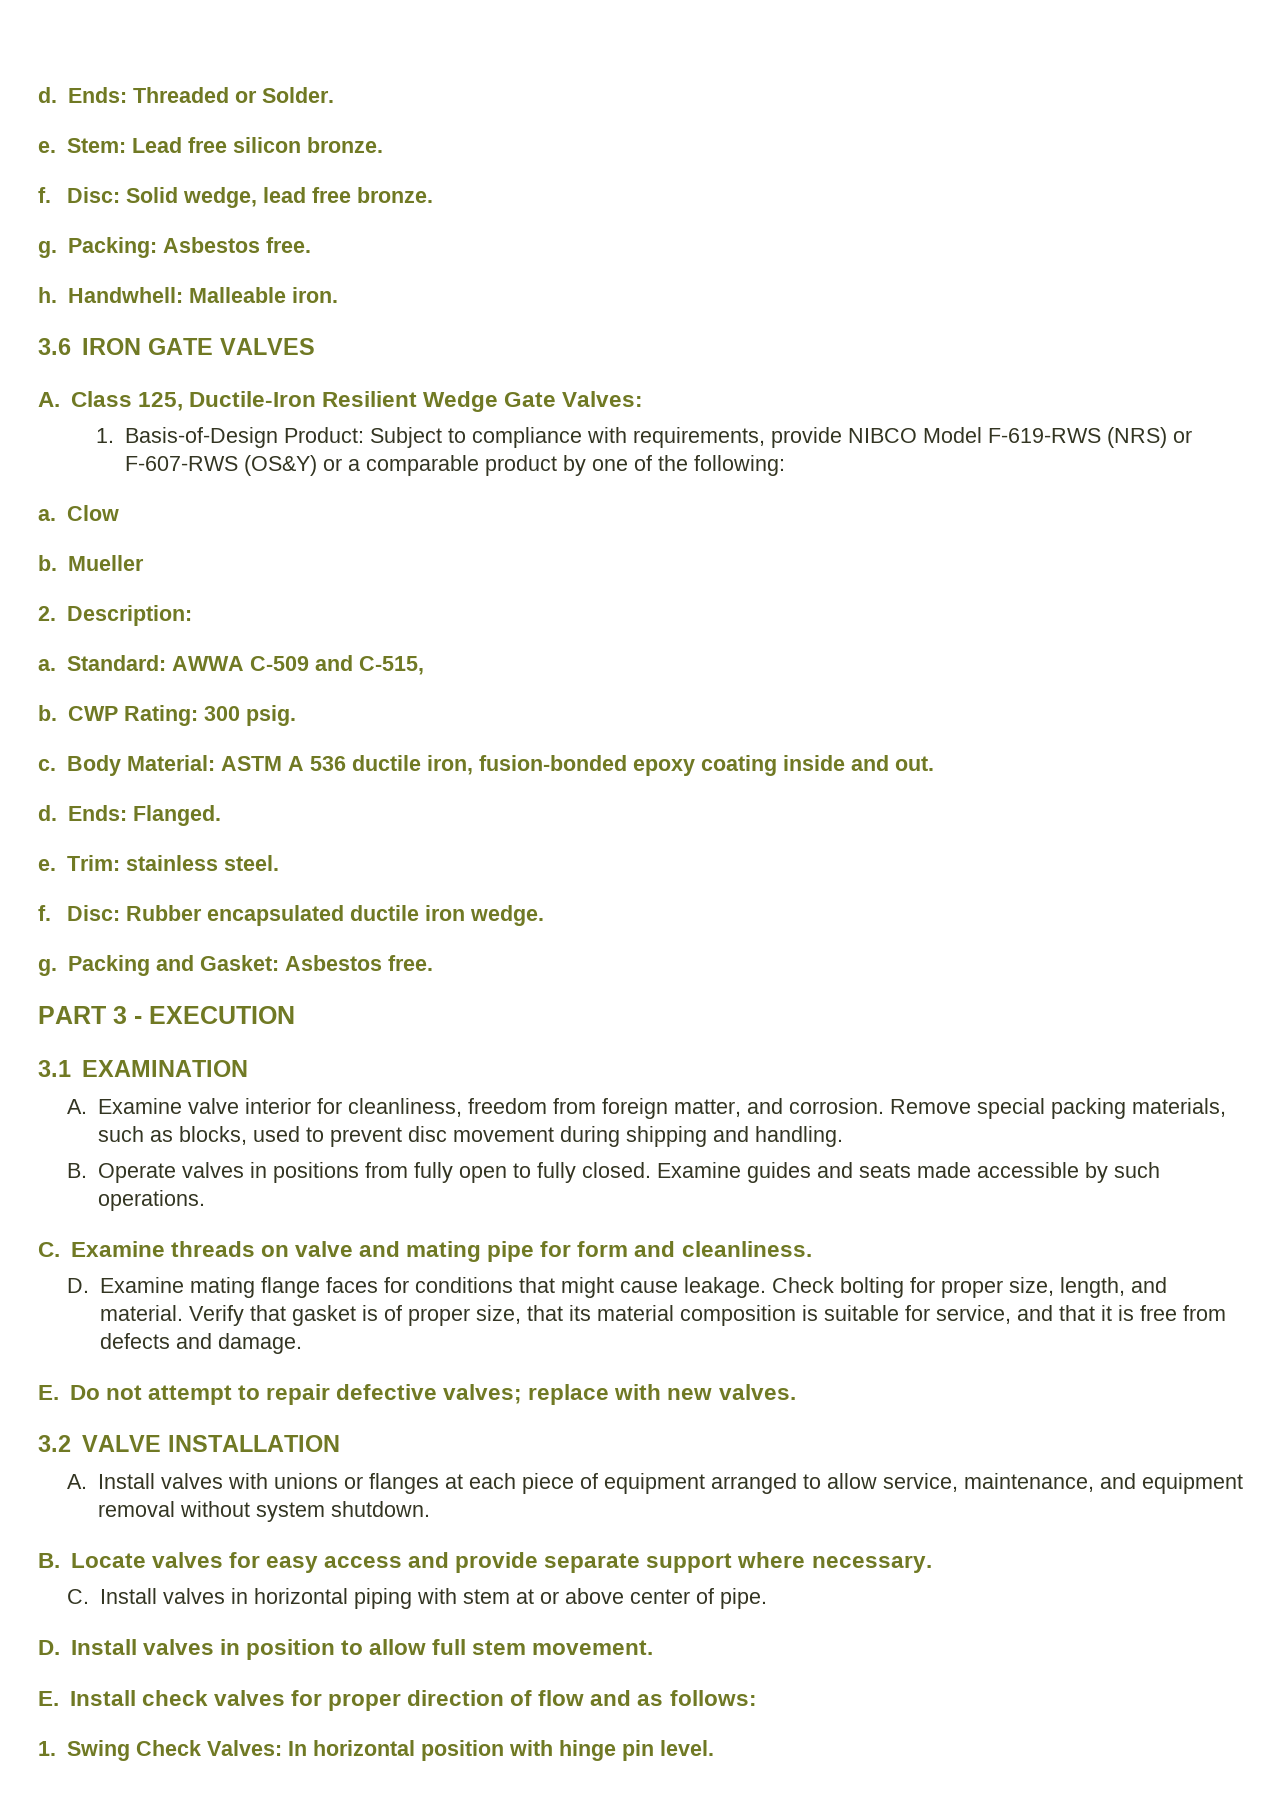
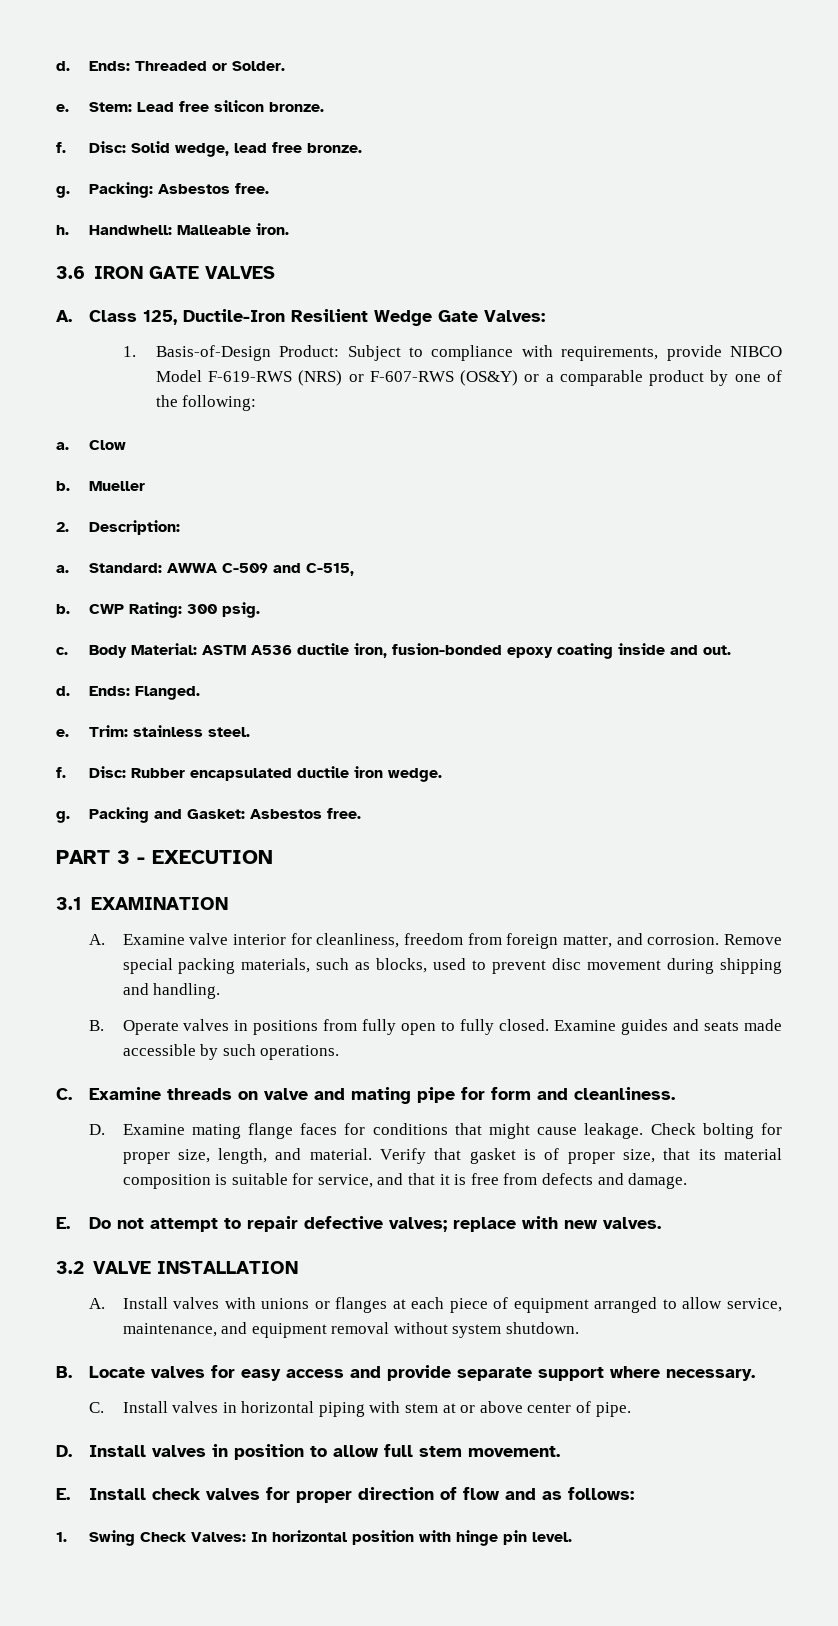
- Body Material: ASTM A 536 ductile iron, fusion-bonded epoxy coating inside and out.
+ Body Material: ASTM A536 ductile iron, fusion-bonded epoxy coating inside and out.

